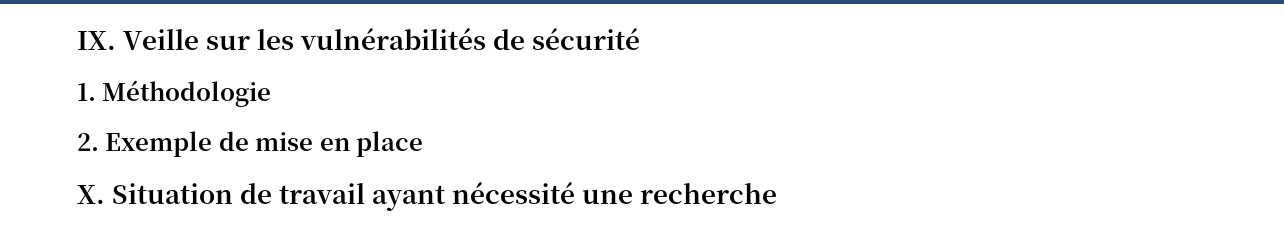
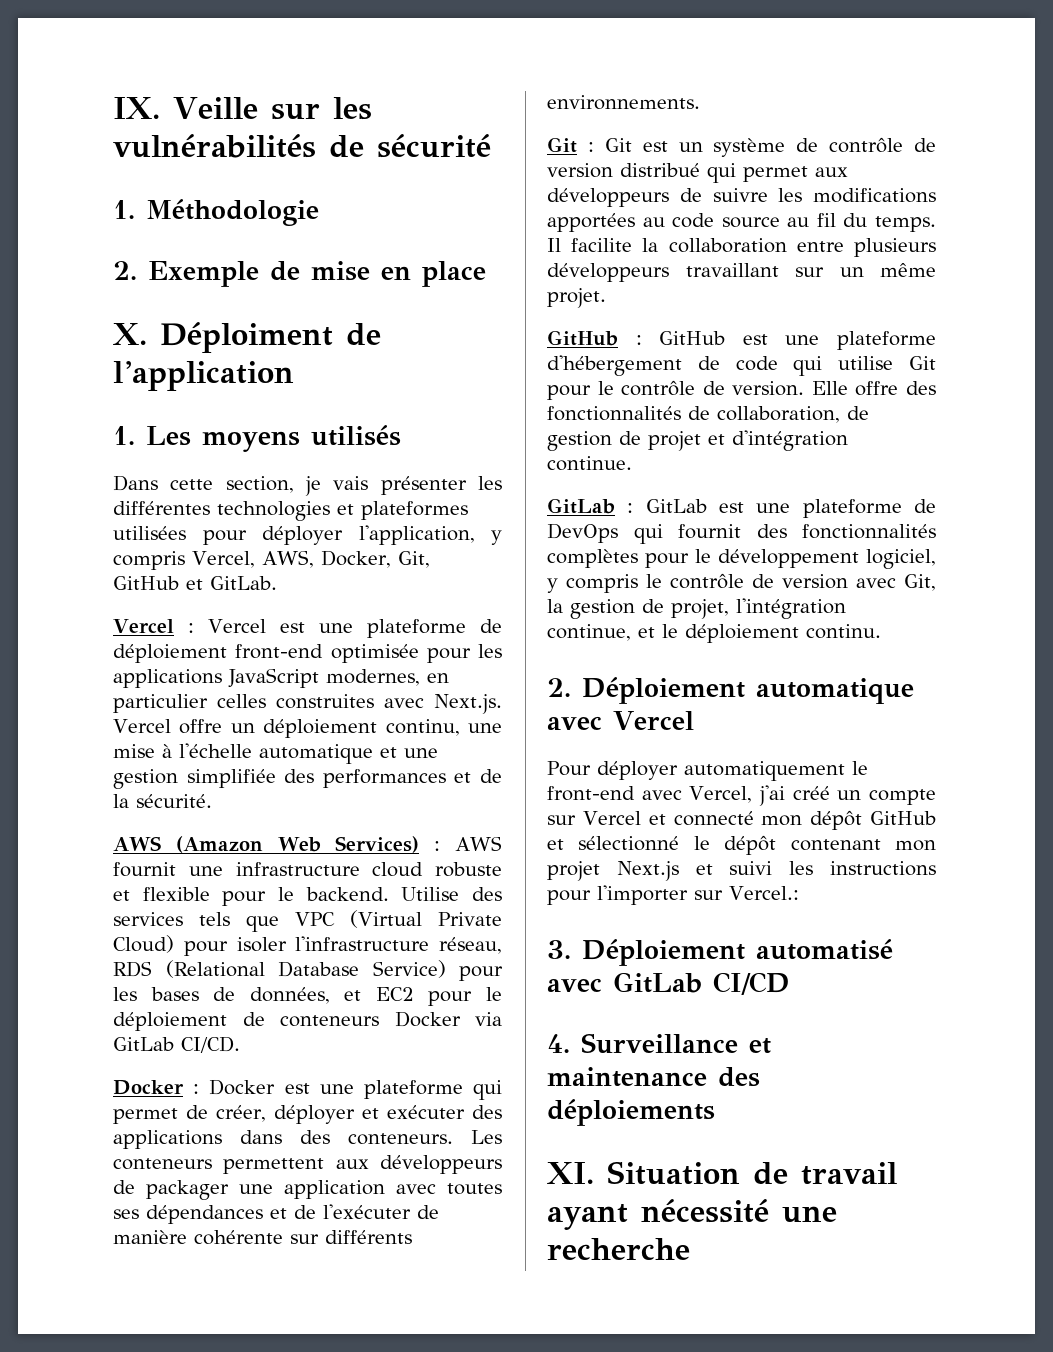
- X. Situation de travail ayant nécessité une recherche
+ X. Déploiment de l’application
+ 1. Les moyens utilisés
+ Dans cette section, je vais présenter les différentes technologies et plateformes utilisées pour déployer l'application, y compris Vercel, AWS, Docker, Git, GitHub et GitLab.
+ Vercel : Vercel est une plateforme de déploiement front-end optimisée pour les applications JavaScript modernes, en particulier celles construites avec Next.js. Vercel offre un déploiement continu, une mise à l'échelle automatique et une gestion simplifiée des performances et de la sécurité.
+ AWS (Amazon Web Services) : AWS fournit une infrastructure cloud robuste et flexible pour le backend. Utilise des services tels que VPC (Virtual Private Cloud) pour isoler l'infrastructure réseau, RDS (Relational Database Service) pour les bases de données, et EC2 pour le déploiement de conteneurs Docker via GitLab CI/CD.
+ Docker : Docker est une plateforme qui permet de créer, déployer et exécuter des applications dans des conteneurs. Les conteneurs permettent aux développeurs de packager une application avec toutes ses dépendances et de l'exécuter de manière cohérente sur différents environnements.
+ Git : Git est un système de contrôle de version distribué qui permet aux développeurs de suivre les modifications apportées au code source au fil du temps. Il facilite la collaboration entre plusieurs développeurs travaillant sur un même projet.
+ GitHub : GitHub est une plateforme d'hébergement de code qui utilise Git pour le contrôle de version. Elle offre des fonctionnalités de collaboration, de gestion de projet et d'intégration continue.
+ GitLab : GitLab est une plateforme de DevOps qui fournit des fonctionnalités complètes pour le développement logiciel, y compris le contrôle de version avec Git, la gestion de projet, l'intégration continue, et le déploiement continu.
+ 2. Déploiement automatique avec Vercel
+ Pour déployer automatiquement le front-end avec Vercel, j'ai créé un compte sur Vercel et connecté mon dépôt GitHub et sélectionné le dépôt contenant mon projet Next.js et suivi les instructions pour l'importer sur Vercel.:
+ 3. Déploiement automatisé avec GitLab CI/CD
+ 4. Surveillance et maintenance des déploiements
+ XI. Situation de travail ayant nécessité une recherche

